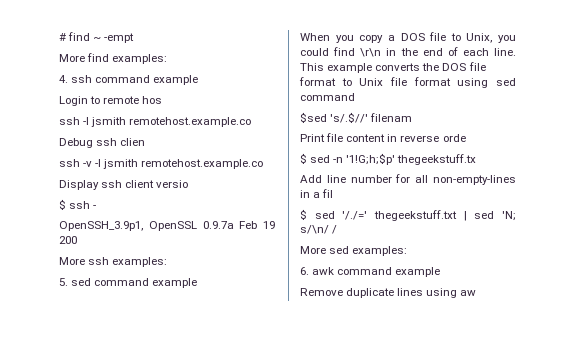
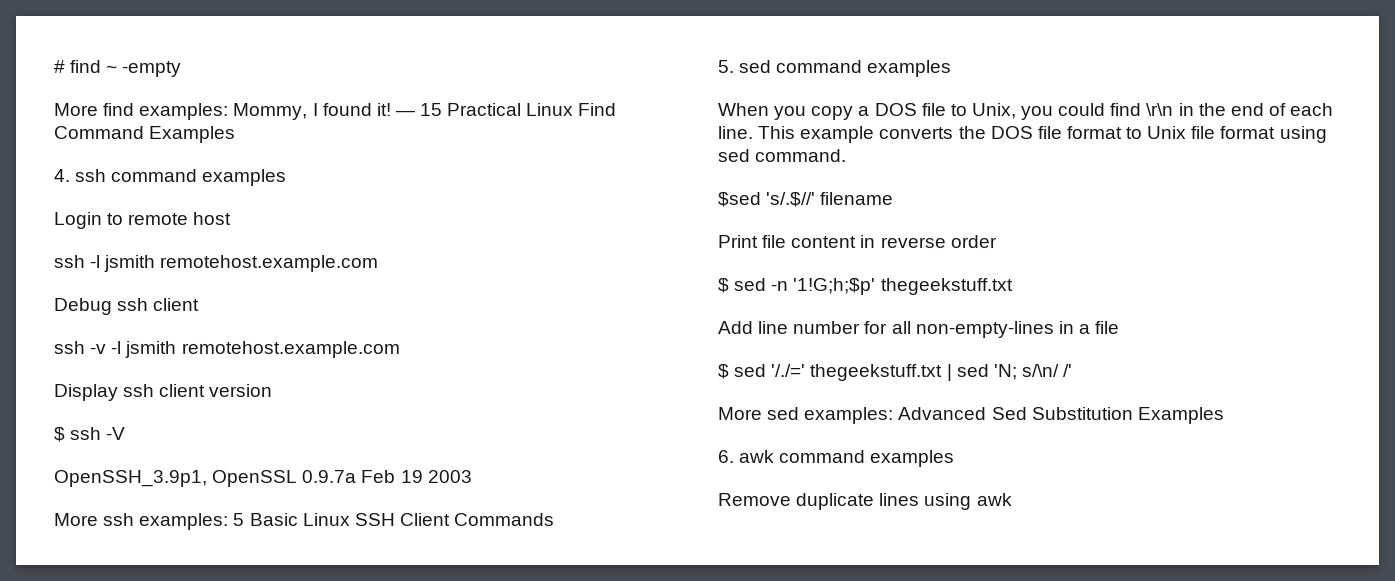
- # find ~ -empt
+ # find ~ -empty
- More find examples:
+ More find examples: Mommy, I found it! — 15 Practical Linux Find Command Examples
- 4. ssh command example
+ 4. ssh command examples
- Login to remote hos
+ Login to remote host
- ssh -l jsmith remotehost.example.co
+ ssh -l jsmith remotehost.example.com
- Debug ssh clien
+ Debug ssh client
- ssh -v -l jsmith remotehost.example.co
+ ssh -v -l jsmith remotehost.example.com
- Display ssh client versio
+ Display ssh client version
- $ ssh -
+ $ ssh -V
- OpenSSH_3.9p1, OpenSSL 0.9.7a Feb 19 200
+ OpenSSH_3.9p1, OpenSSL 0.9.7a Feb 19 2003
- More ssh examples:
+ More ssh examples: 5 Basic Linux SSH Client Commands
- 5. sed command example
+ 5. sed command examples
- This example converts the DOS file format to Unix file format using sed command
+ This example converts the DOS file format to Unix file format using sed command.
- $sed 's/.$//' filenam
+ $sed 's/.$//' filename
- Print file content in reverse orde
+ Print file content in reverse order
- $ sed -n '1!G;h;$p' thegeekstuff.tx
+ $ sed -n '1!G;h;$p' thegeekstuff.txt
- Add line number for all non-empty-lines in a fil
+ Add line number for all non-empty-lines in a file
- $ sed '/./=' thegeekstuff.txt | sed 'N; s/\n/ /
+ $ sed '/./=' thegeekstuff.txt | sed 'N; s/\n/ /'
- More sed examples:
+ More sed examples: Advanced Sed Substitution Examples
- 6. awk command example
+ 6. awk command examples
- Remove duplicate lines using aw
+ Remove duplicate lines using awk

